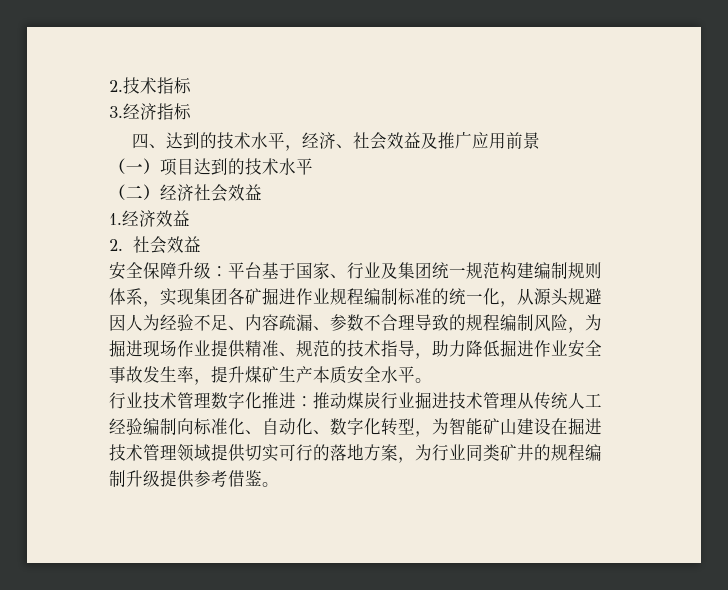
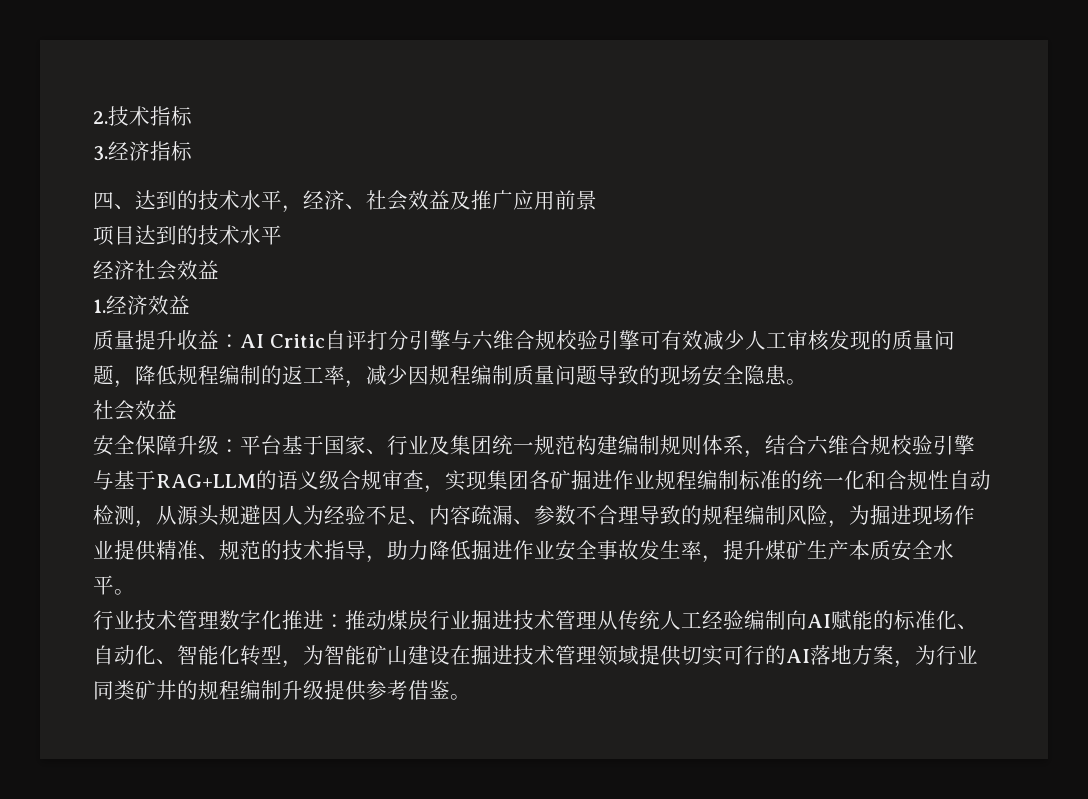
- （一）项目达到的技术水平
+ 项目达到的技术水平
- （二）经济社会效益
+ 经济社会效益
- 2.社会效益
+ 质量提升收益：AI Critic自评打分引擎与六维合规校验引擎可有效减少人工审核发现的质量问题，降低规程编制的返工率，减少因规程编制质量问题导致的现场安全隐患。
+ 社会效益
- 平台基于国家、行业及集团统一规范构建编制规则体系，实现集团各矿掘进作业规程编制标准的统一化，从源头规避因人为经验不足、内容疏漏、参数不合理导致的规程编制风险，为掘进现场作业提供精准、规范的技术指导，助力降低掘进作业安全事故发生率，提升煤矿生产本质安全水平。
+ 平台基于国家、行业及集团统一规范构建编制规则体系，结合六维合规校验引擎与基于RAG+LLM的语义级合规审查，实现集团各矿掘进作业规程编制标准的统一化和合规性自动检测，从源头规避因人为经验不足、内容疏漏、参数不合理导致的规程编制风险，为掘进现场作业提供精准、规范的技术指导，助力降低掘进作业安全事故发生率，提升煤矿生产本质安全水平。
- 行业技术管理数字化推进：推动煤炭行业掘进技术管理从传统人工经验编制向标准化、自动化、数字化转型，为智能矿山建设在掘进技术管理领域提供切实可行的落地方案，为行业同类矿井的规程编制升级提供参考借鉴。
+ 行业技术管理数字化推进：推动煤炭行业掘进技术管理从传统人工经验编制向AI赋能的标准化、自动化、智能化转型，为智能矿山建设在掘进技术管理领域提供切实可行的AI落地方案，为行业同类矿井的规程编制升级提供参考借鉴。

